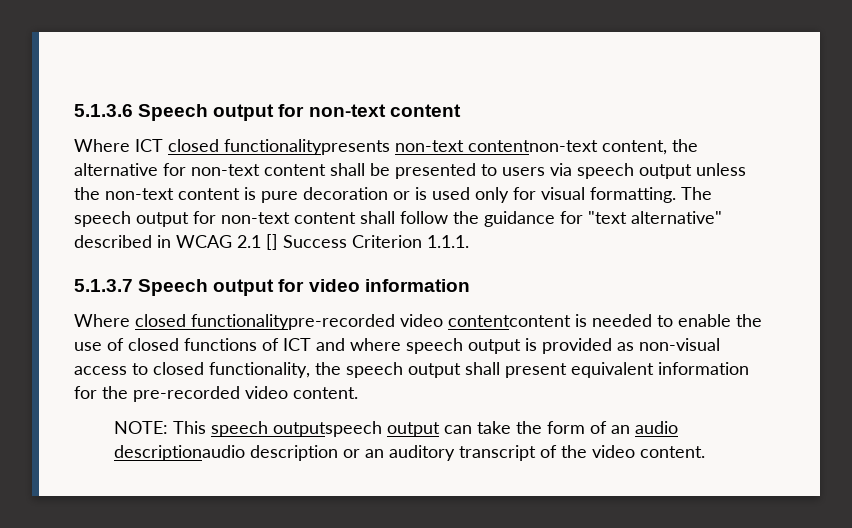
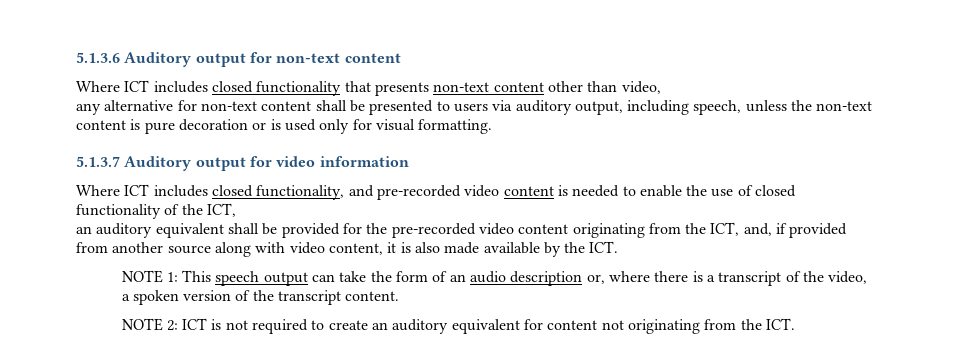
- 5.1.3.6 Speech output for non-text content
+ 5.1.3.6 Auditory output for non-text content
- Where ICT closed functionalitypresents non-text contentnon-text content, the alternative for non-text content shall be presented to users via speech output unless the non-text content is pure decoration or is used only for visual formatting. The speech output for non-text content shall follow the guidance for "text alternative" described in WCAG 2.1 [] Success Criterion 1.1.1.
+ Where ICT includes closed functionality that presents non-text content other than video,
+ any alternative for non-text content shall be presented to users via auditory output, including speech, unless the non-text content is pure decoration or is used only for visual formatting.
- 5.1.3.7 Speech output for video information
+ 5.1.3.7 Auditory output for video information
- Where closed functionalitypre-recorded video contentcontent is needed to enable the use of closed functions of ICT and where speech output is provided as non-visual access to closed functionality, the speech output shall present equivalent information for the pre-recorded video content.
- NOTE: This speech outputspeech output can take the form of an audio descriptionaudio description or an auditory transcript of the video content.
+ Where ICT includes closed functionality, and pre-recorded video content is needed to enable the use of closed functionality of the ICT,
+ an auditory equivalent shall be provided for the pre-recorded video content originating from the ICT, and, if provided from another source along with video content, it is also made available by the ICT.
+ NOTE 1: This speech output can take the form of an audio description or, where there is a transcript of the video, a spoken version of the transcript content.
+ NOTE 2: ICT is not required to create an auditory equivalent for content not originating from the ICT.

